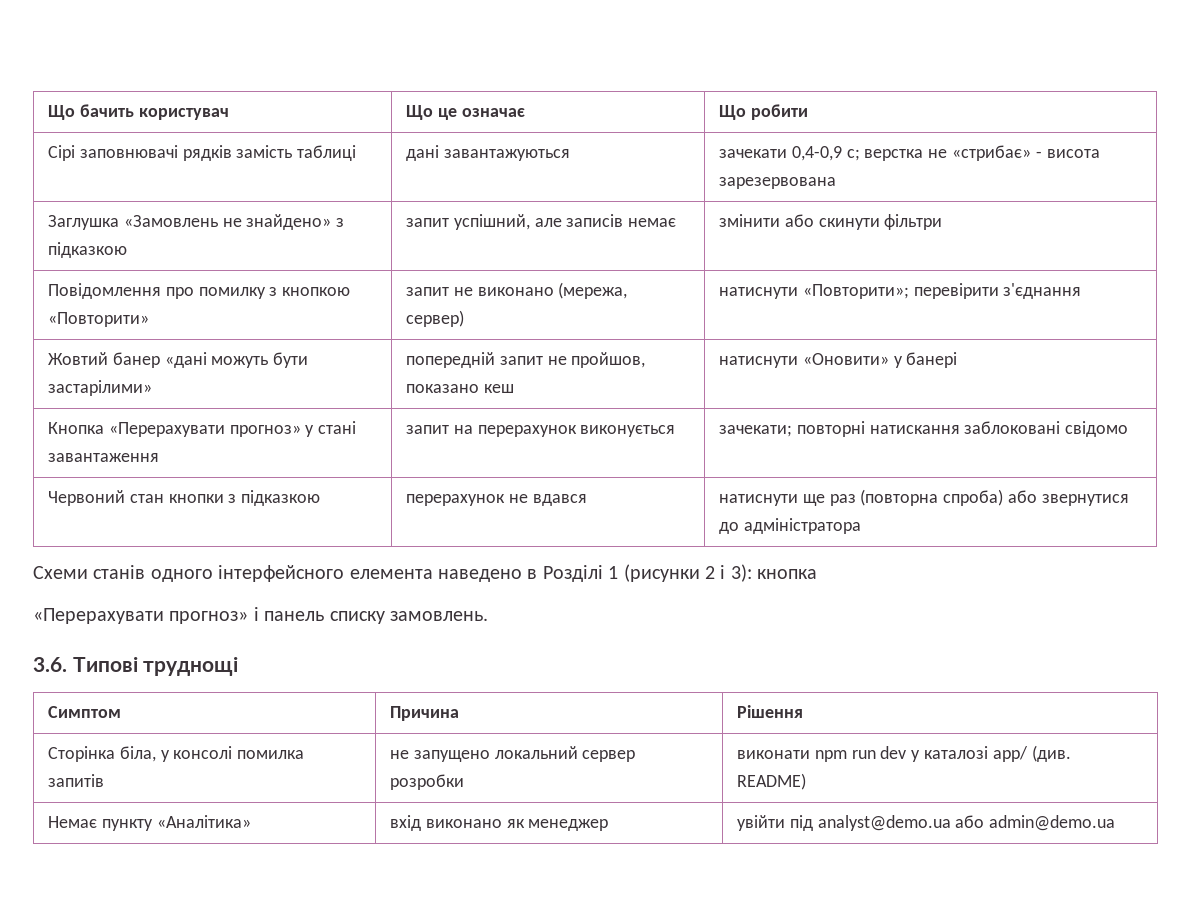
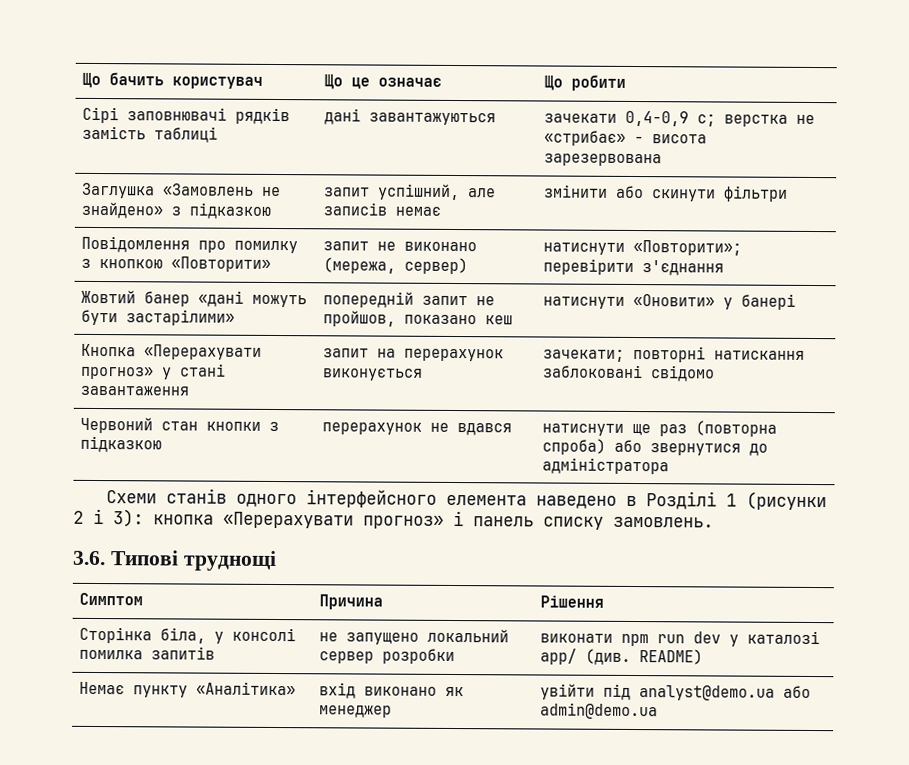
- Схеми станів одного інтерфейсного елемента наведено в Розділі 1 (рисунки 2 і 3): кнопка
- «Перерахувати прогноз» і панель списку замовлень.
+ Схеми станів одного інтерфейсного елемента наведено в Розділі 1 (рисунки 2 і 3): кнопка «Перерахувати прогноз» і панель списку замовлень.

